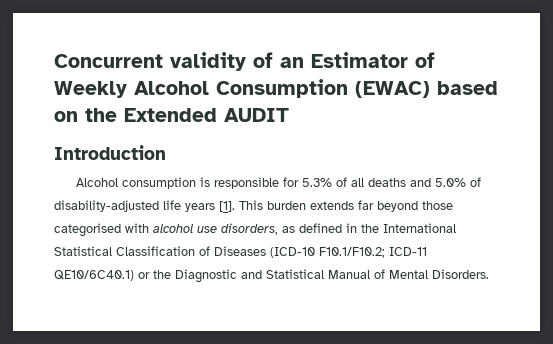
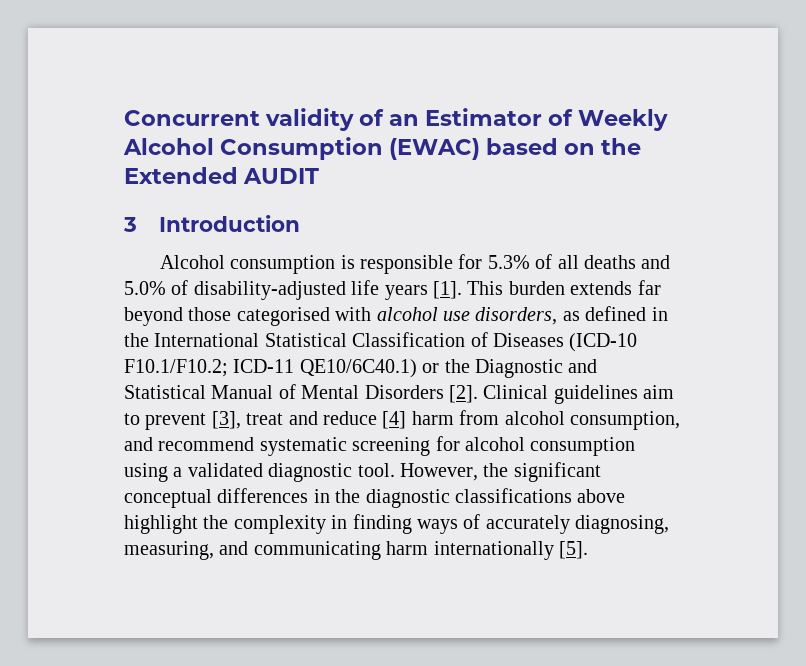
- Introduction
+ 3 Introduction
- This burden extends far beyond those categorised with alcohol use disorders, as defined in the International Statistical Classification of Diseases (ICD-10 F10.1/F10.2; ICD-11 QE10/6C40.1) or the Diagnostic and Statistical Manual of Mental Disorders.
+ This burden extends far beyond those categorised with alcohol use disorders, as defined in the International Statistical Classification of Diseases (ICD-10 F10.1/F10.2; ICD-11 QE10/6C40.1) or the Diagnostic and Statistical Manual of Mental Disorders [2]. Clinical guidelines aim to prevent [3], treat and reduce [4] harm from alcohol consumption, and recommend systematic screening for alcohol consumption using a validated diagnostic tool. However, the significant conceptual differences in the diagnostic classifications above highlight the complexity in finding ways of accurately diagnosing, measuring, and communicating harm internationally [5].

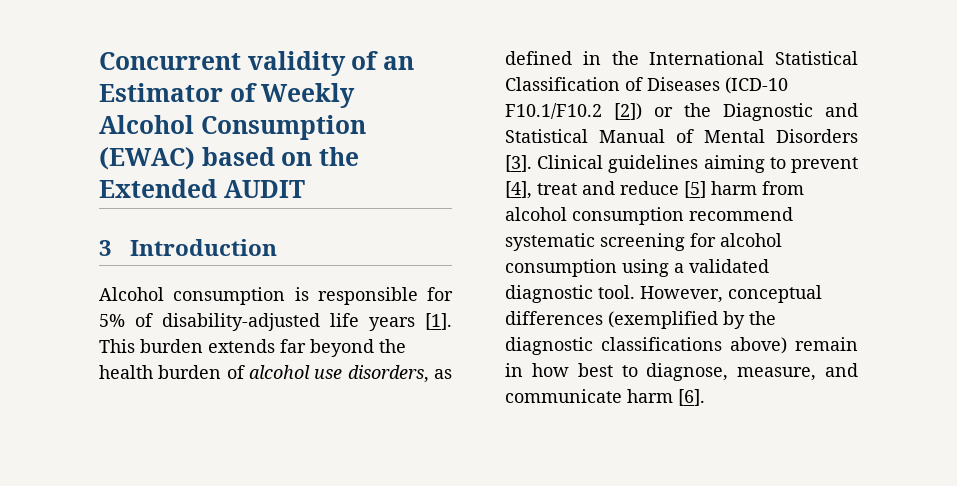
- Alcohol consumption is responsible for 5.3% of all deaths and 5.0% of disability-adjusted life years [1].
+ Alcohol consumption is responsible for 5% of disability-adjusted life years [1].
- This burden extends far beyond those categorised with alcohol use disorders, as defined in the International Statistical Classification of Diseases (ICD-10 F10.1/F10.2; ICD-11 QE10/6C40.1) or the Diagnostic and Statistical Manual of Mental Disorders [2].
+ This burden extends far beyond the health burden of alcohol use disorders, as defined in the International Statistical Classification of Diseases (ICD-10 F10.1/F10.2 [2]) or the Diagnostic and Statistical Manual of Mental Disorders [3].
- Clinical guidelines aim to prevent [3], treat and reduce [4] harm from alcohol consumption, and recommend systematic screening for alcohol consumption using a validated diagnostic tool.
+ Clinical guidelines aiming to prevent [4], treat and reduce [5] harm from alcohol consumption recommend systematic screening for alcohol consumption using a validated diagnostic tool.
- However, the significant conceptual differences in the diagnostic classifications above highlight the complexity in finding ways of accurately diagnosing, measuring, and communicating harm internationally [5].
+ However, conceptual differences (exemplified by the diagnostic classifications above) remain in how best to diagnose, measure, and communicate harm [6].

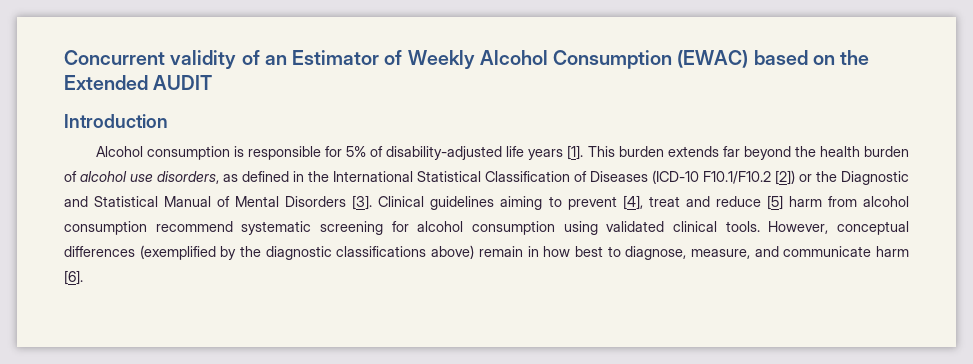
- 3 Introduction
+ Introduction
- Clinical guidelines aiming to prevent [4], treat and reduce [5] harm from alcohol consumption recommend systematic screening for alcohol consumption using a validated diagnostic tool.
+ Clinical guidelines aiming to prevent [4], treat and reduce [5] harm from alcohol consumption recommend systematic screening for alcohol consumption using validated clinical tools.

